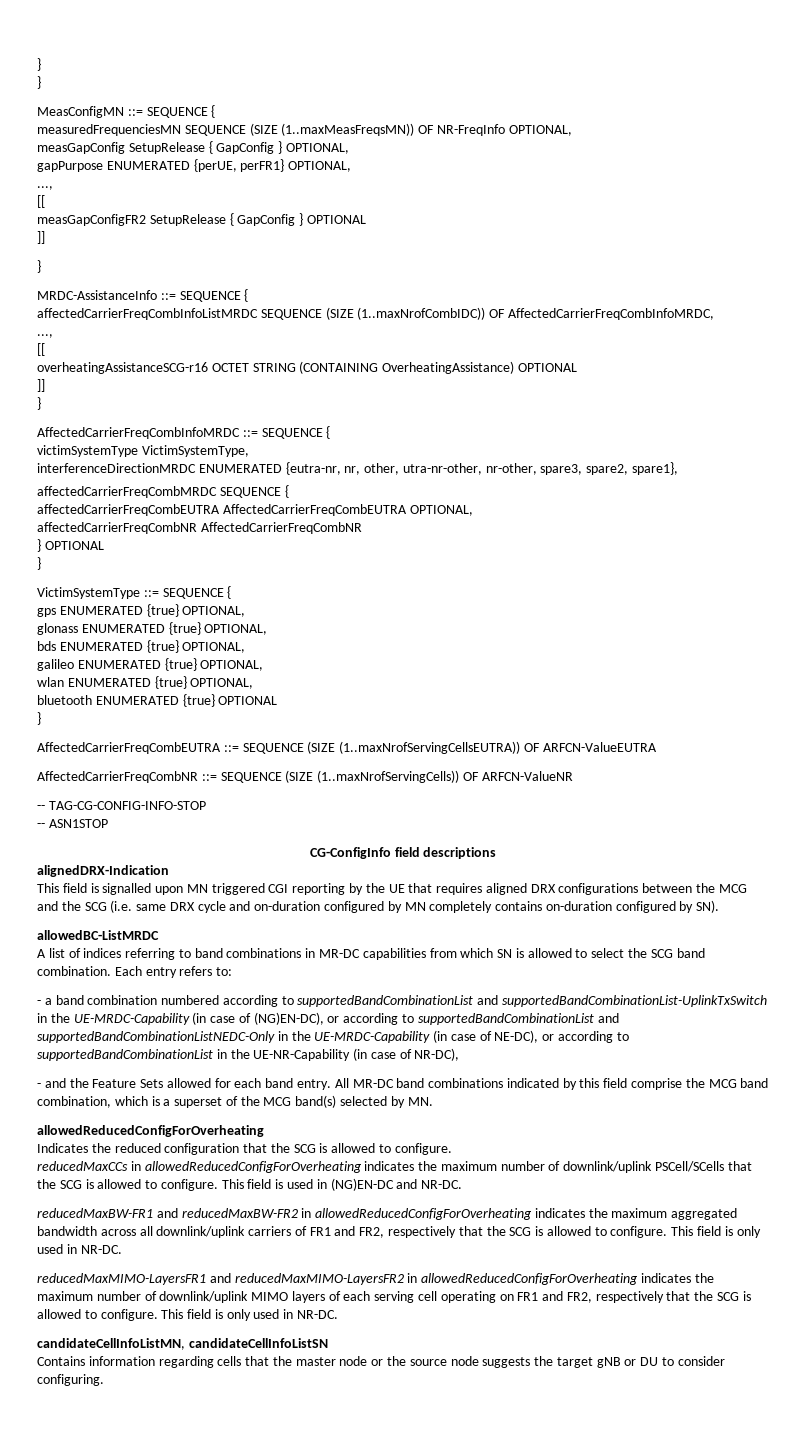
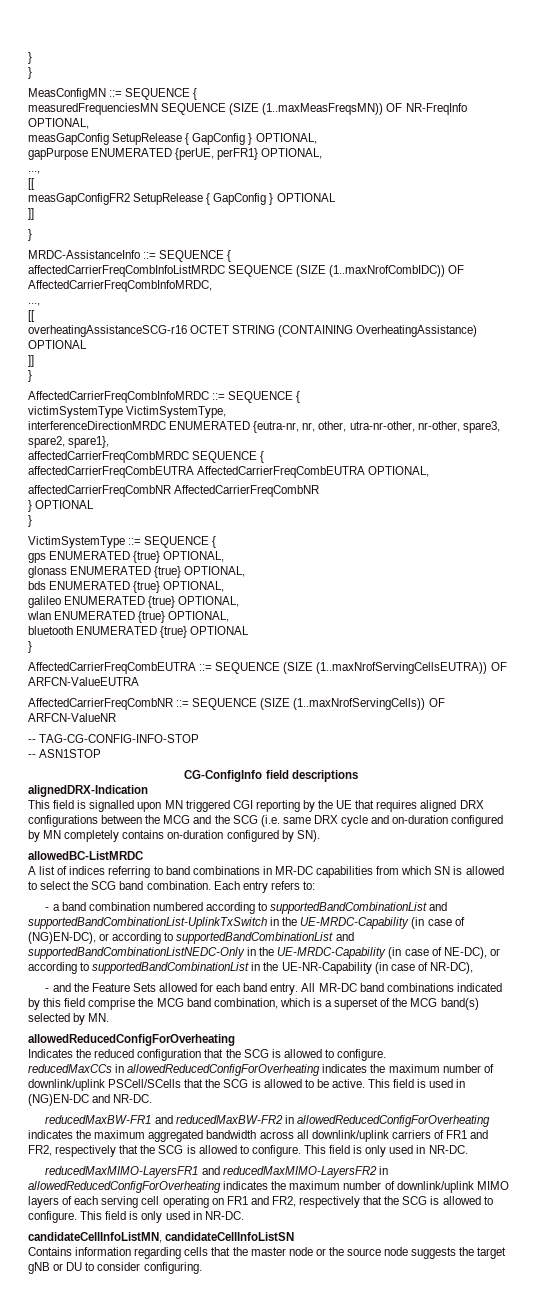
- reducedMaxCCs in allowedReducedConfigForOverheating indicates the maximum number of downlink/uplink PSCell/SCells that the SCG is allowed to configure.
+ reducedMaxCCs in allowedReducedConfigForOverheating indicates the maximum number of downlink/uplink PSCell/SCells that the SCG is allowed to be active.

